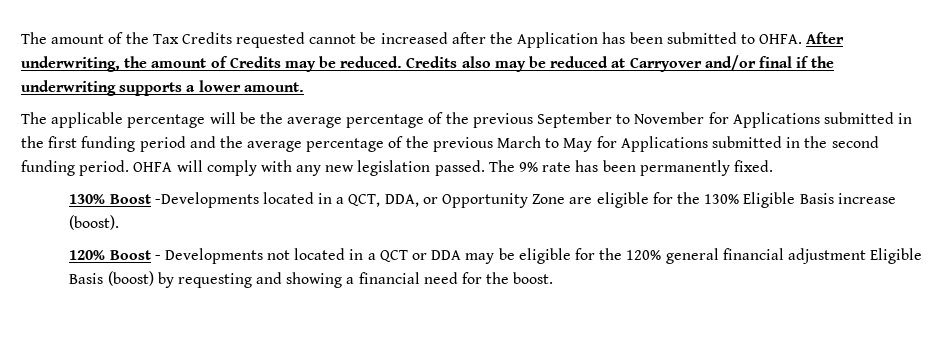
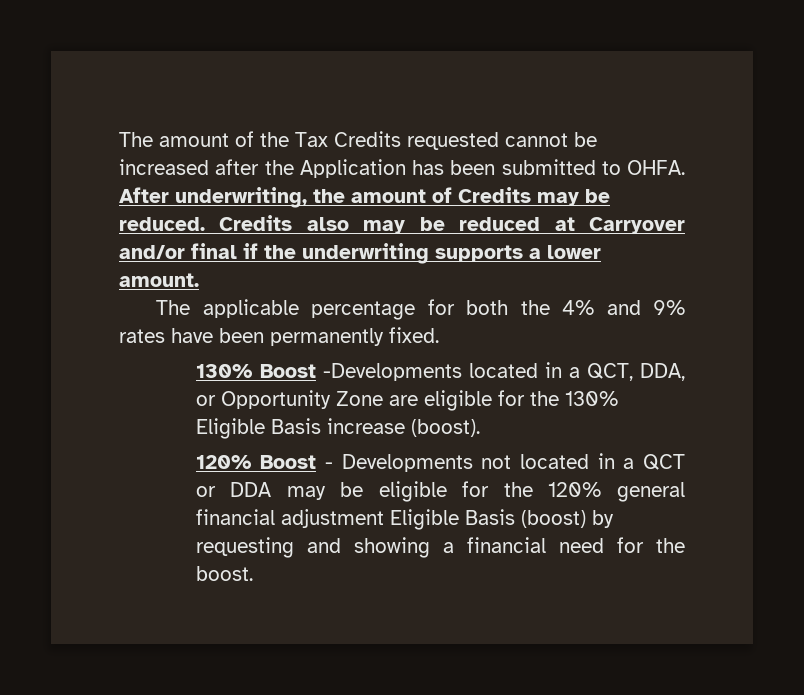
- The applicable percentage will be the average percentage of the previous September to November for Applications submitted in the first funding period and the average percentage of the previous March to May for Applications submitted in the second funding period. OHFA will comply with any new legislation passed. The 9% rate has been permanently fixed.
+ The applicable percentage for both the 4% and 9% rates have been permanently fixed.

